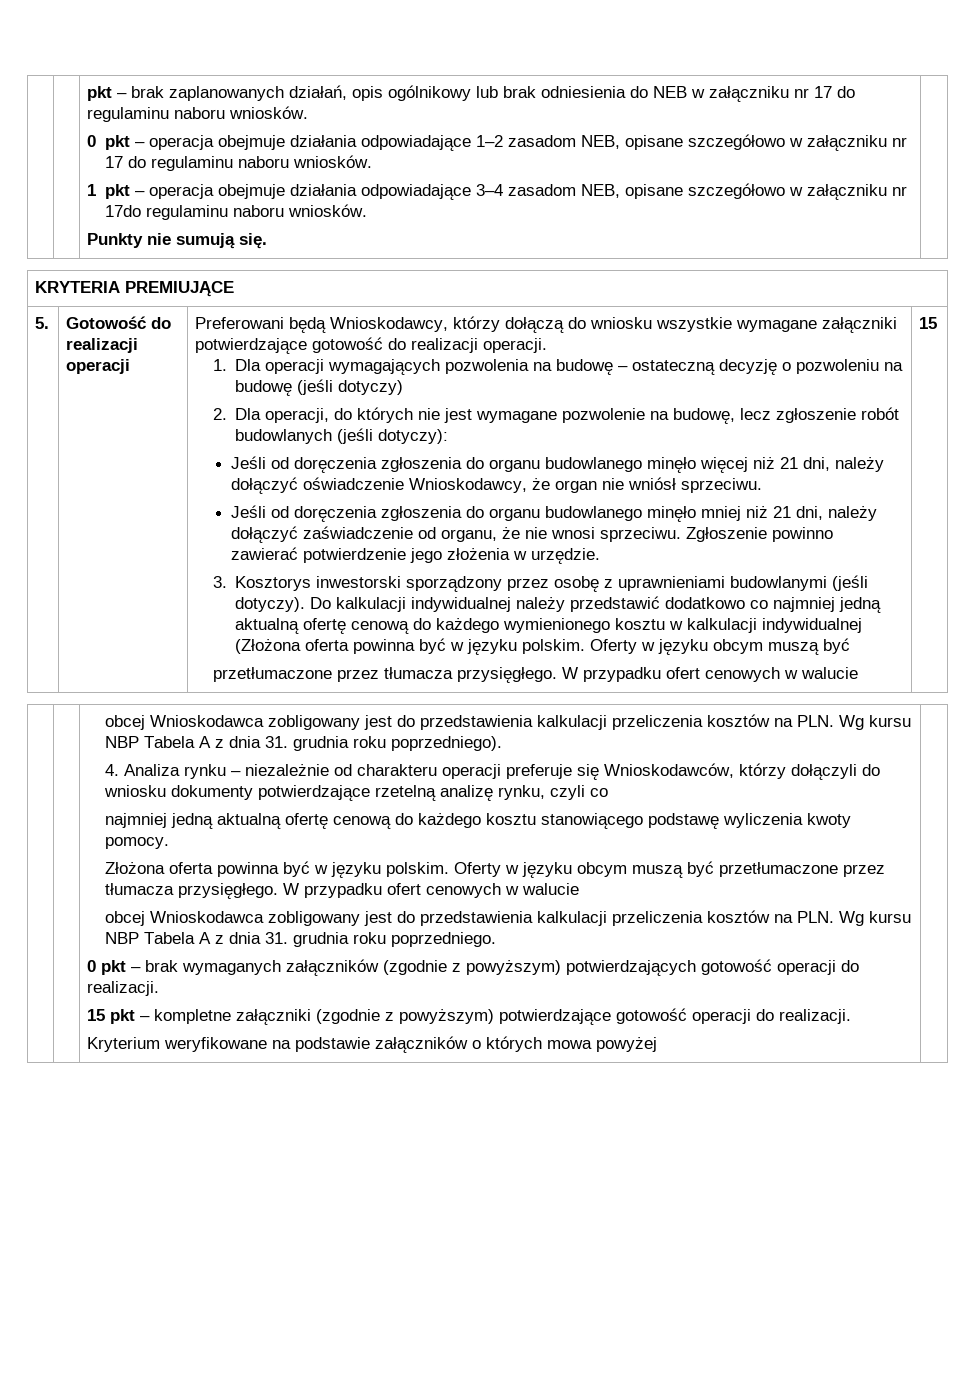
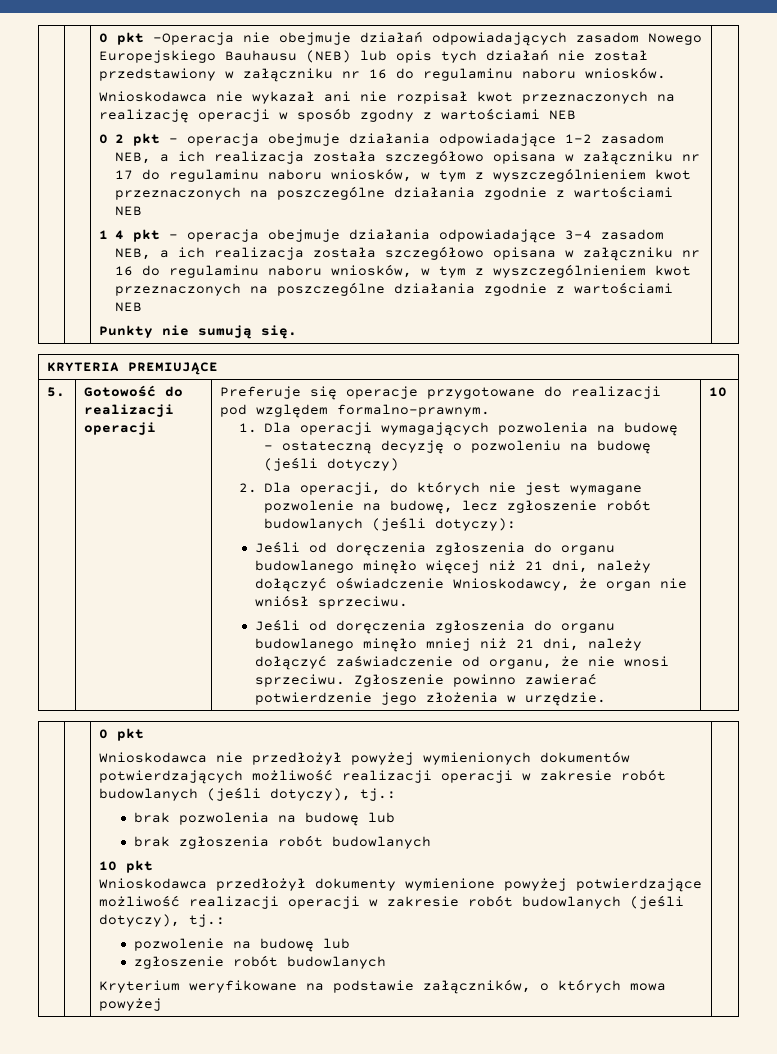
- pkt – brak zaplanowanych działań, opis ogólnikowy lub brak odniesienia do NEB w załączniku nr 17 do regulaminu naboru wniosków.
- 0 pkt – operacja obejmuje działania odpowiadające 1–2 zasadom NEB, opisane szczegółowo w załączniku nr 17 do regulaminu naboru wniosków.
- 1 pkt – operacja obejmuje działania odpowiadające 3–4 zasadom NEB, opisane szczegółowo w załączniku nr 17do regulaminu naboru wniosków.
+ 0 pkt –Operacja nie obejmuje działań odpowiadających zasadom Nowego Europejskiego Bauhausu (NEB) lub opis tych działań nie został przedstawiony w załączniku nr 16 do regulaminu naboru wniosków.
+ Wnioskodawca nie wykazał ani nie rozpisał kwot przeznaczonych na realizację operacji w sposób zgodny z wartościami NEB
+ 0 2 pkt – operacja obejmuje działania odpowiadające 1–2 zasadom NEB, a ich realizacja została szczegółowo opisana w załączniku nr 17 do regulaminu naboru wniosków, w tym z wyszczególnieniem kwot przeznaczonych na poszczególne działania zgodnie z wartościami NEB
+ 1 4 pkt – operacja obejmuje działania odpowiadające 3–4 zasadom NEB, a ich realizacja została szczegółowo opisana w załączniku nr 16 do regulaminu naboru wniosków, w tym z wyszczególnieniem kwot przeznaczonych na poszczególne działania zgodnie z wartościami NEB
- Preferowani będą Wnioskodawcy, którzy dołączą do wniosku wszystkie wymagane załączniki potwierdzające gotowość do realizacji operacji.
+ Preferuje się operacje przygotowane do realizacji pod względem formalno-prawnym.
- Zgłoszenie powinno zawierać potwierdzenie jego złożenia w urzędzie.
- 3. Kosztorys inwestorski sporządzony przez osobę z uprawnieniami budowlanymi (jeśli dotyczy). Do kalkulacji indywidualnej należy przedstawić dodatkowo co najmniej jedną aktualną ofertę cenową do każdego wymienionego kosztu w kalkulacji indywidualnej (Złożona oferta powinna być w języku polskim. Oferty w języku obcym muszą być
- przetłumaczone przez tłumacza przysięgłego. W przypadku ofert cenowych w walucie | 15
- | | obcej Wnioskodawca zobligowany jest do przedstawienia kalkulacji przeliczenia kosztów na PLN. Wg kursu NBP Tabela A z dnia 31. grudnia roku poprzedniego).
- 4. Analiza rynku – niezależnie od charakteru operacji preferuje się Wnioskodawców, którzy dołączyli do wniosku dokumenty potwierdzające rzetelną analizę rynku, czyli co
- najmniej jedną aktualną ofertę cenową do każdego kosztu stanowiącego podstawę wyliczenia kwoty pomocy.
- Złożona oferta powinna być w języku polskim. Oferty w języku obcym muszą być przetłumaczone przez tłumacza przysięgłego. W przypadku ofert cenowych w walucie
- obcej Wnioskodawca zobligowany jest do przedstawienia kalkulacji przeliczenia kosztów na PLN. Wg kursu NBP Tabela A z dnia 31. grudnia roku poprzedniego.
- 0 pkt – brak wymaganych załączników (zgodnie z powyższym) potwierdzających gotowość operacji do realizacji.
- 15 pkt – kompletne załączniki (zgodnie z powyższym) potwierdzające gotowość operacji do realizacji.
+ Zgłoszenie powinno zawierać potwierdzenie jego złożenia w urzędzie. | 10
+ | | 0 pkt
+ Wnioskodawca nie przedłożył powyżej wymienionych dokumentów potwierdzających możliwość realizacji operacji w zakresie robót budowlanych (jeśli dotyczy), tj.:
+ brak pozwolenia na budowę lub
+ brak zgłoszenia robót budowlanych
+ 10 pkt
+ Wnioskodawca przedłożył dokumenty wymienione powyżej potwierdzające możliwość realizacji operacji w zakresie robót budowlanych (jeśli dotyczy), tj.:
+ pozwolenie na budowę lub
+ zgłoszenie robót budowlanych
- Kryterium weryfikowane na podstawie załączników o których mowa powyżej
+ Kryterium weryfikowane na podstawie załączników, o których mowa powyżej

